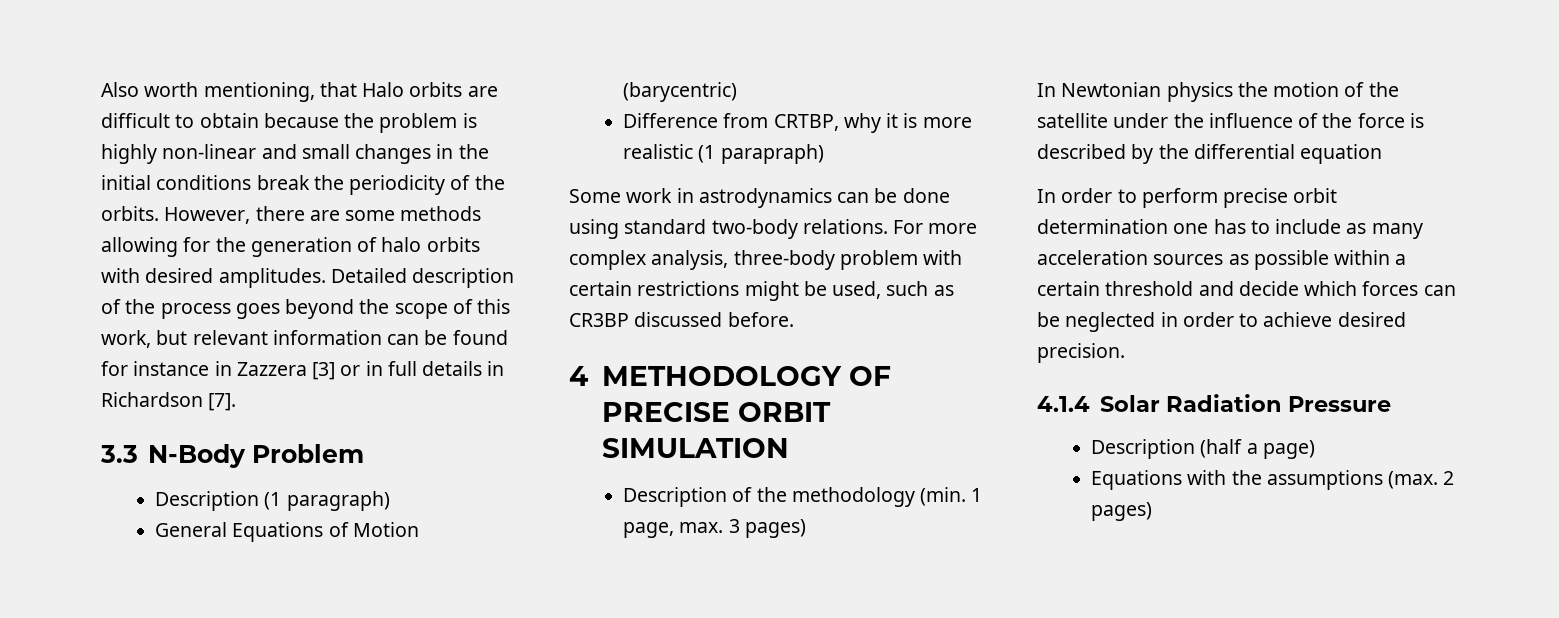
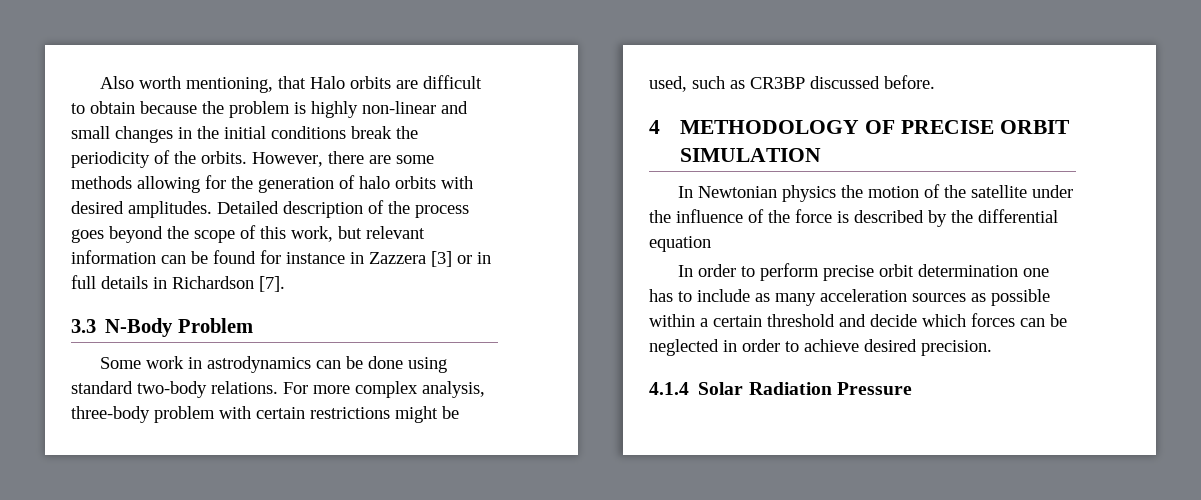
- Description (1 paragraph)
- General Equations of Motion (barycentric)
- Difference from CRTBP, why it is more realistic (1 parapraph)
- Description of the methodology (min. 1 page, max. 3 pages)
- Description (half a page)
- Equations with the assumptions (max. 2 pages)

